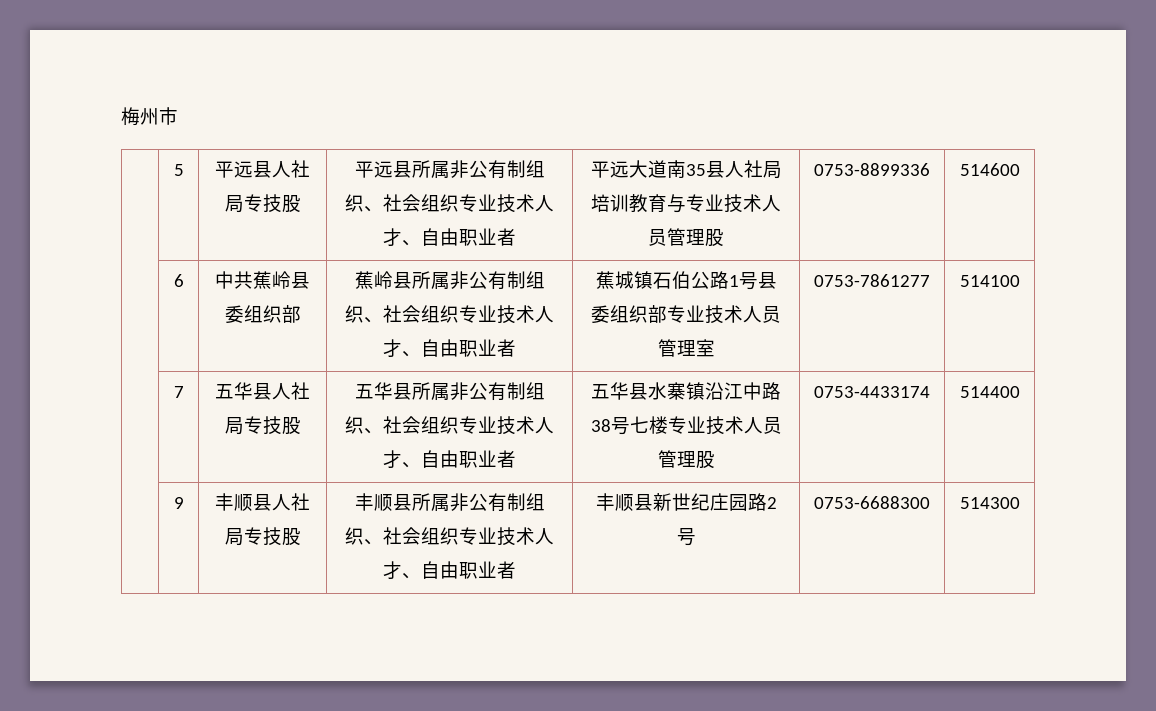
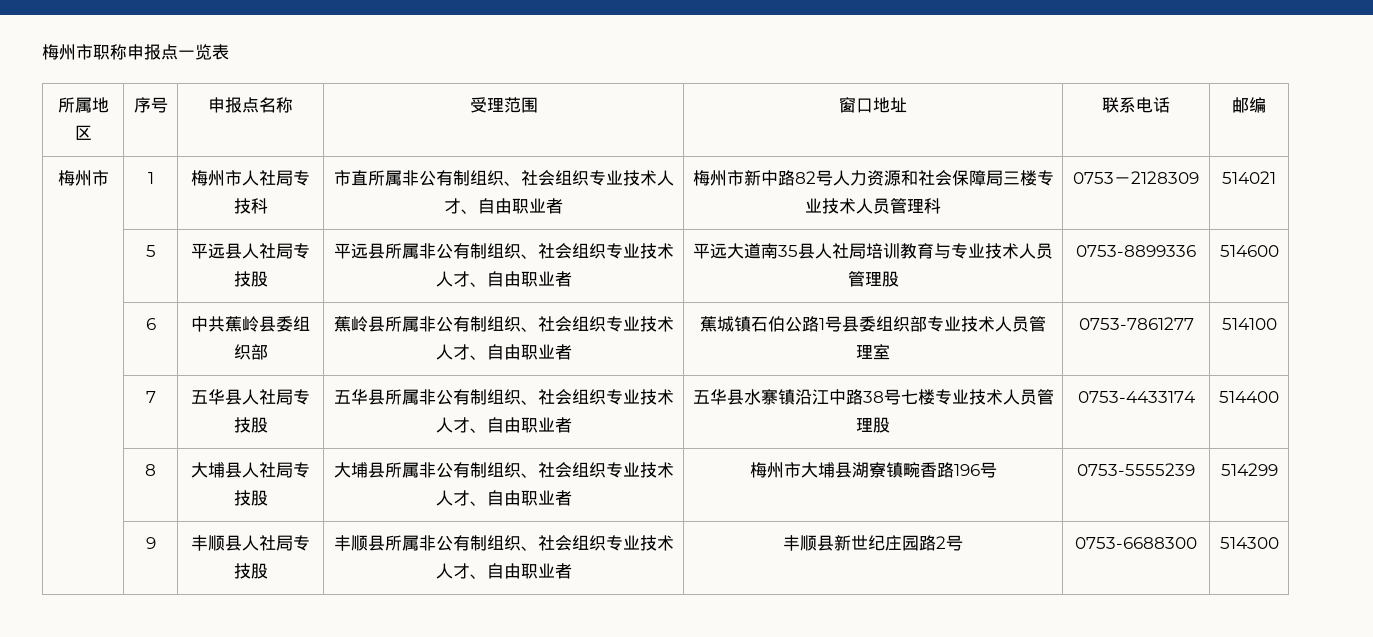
- 梅州市
+ 梅州市职称申报点一览表
+ 所属地区 | 序号 | 申报点名称 | 受理范围 | 窗口地址 | 联系电话 | 邮编
+ 梅州市 | 1 | 梅州市人社局专技科 | 市直所属非公有制组织、社会组织专业技术人才、自由职业者 | 梅州市新中路82号人力资源和社会保障局三楼专业技术人员管理科 | 0753－2128309 | 514021
+ | 8 | 大埔县人社局专技股 | 大埔县所属非公有制组织、社会组织专业技术人才、自由职业者 | 梅州市大埔县湖寮镇畹香路196号 | 0753-5555239 | 514299

